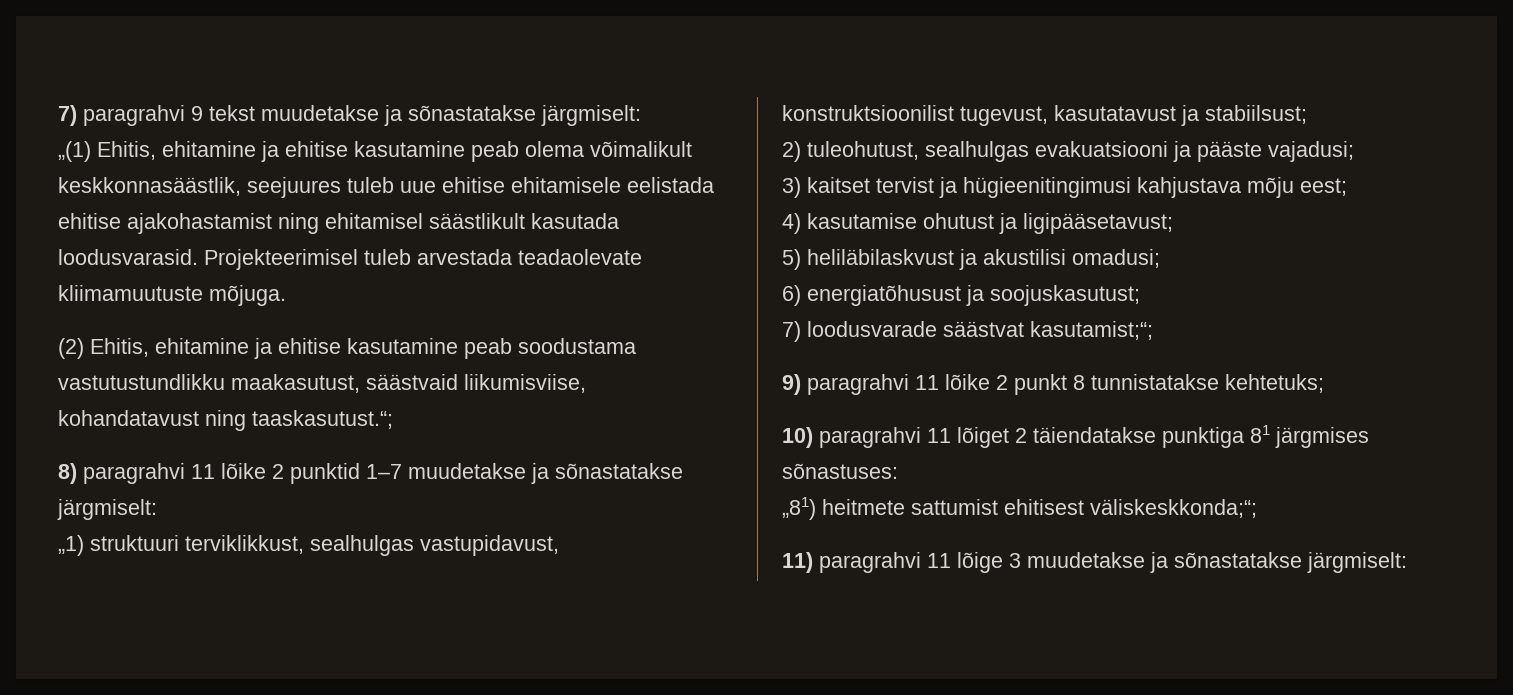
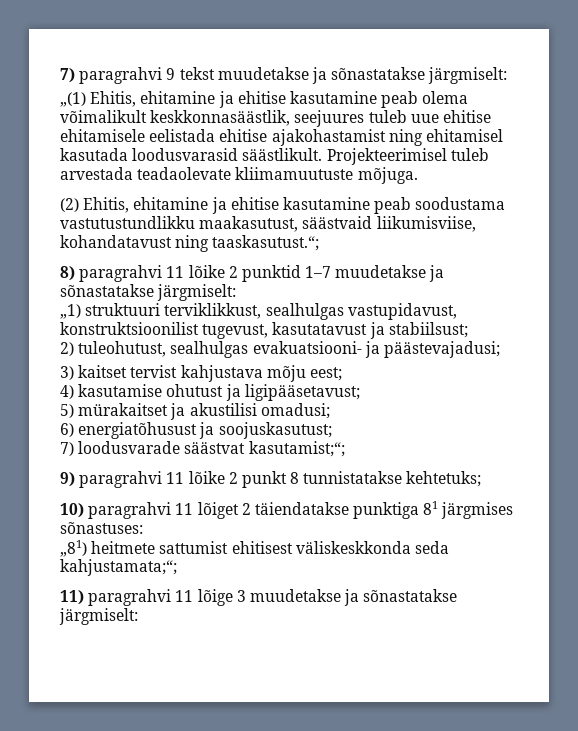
- „(1) Ehitis, ehitamine ja ehitise kasutamine peab olema võimalikult keskkonnasäästlik, seejuures tuleb uue ehitise ehitamisele eelistada ehitise ajakohastamist ning ehitamisel säästlikult kasutada loodusvarasid.
+ „(1) Ehitis, ehitamine ja ehitise kasutamine peab olema võimalikult keskkonnasäästlik, seejuures tuleb uue ehitise ehitamisele eelistada ehitise ajakohastamist ning ehitamisel kasutada loodusvarasid säästlikult.
- 2) tuleohutust, sealhulgas evakuatsiooni ja pääste vajadusi;
+ 2) tuleohutust, sealhulgas evakuatsiooni- ja päästevajadusi;
- 3) kaitset tervist ja hügieenitingimusi kahjustava mõju eest;
+ 3) kaitset tervist kahjustava mõju eest;
- 5) heliläbilaskvust ja akustilisi omadusi;
+ 5) mürakaitset ja akustilisi omadusi;
- „81) heitmete sattumist ehitisest väliskeskkonda;“;
+ „81) heitmete sattumist ehitisest väliskeskkonda seda kahjustamata;“;

